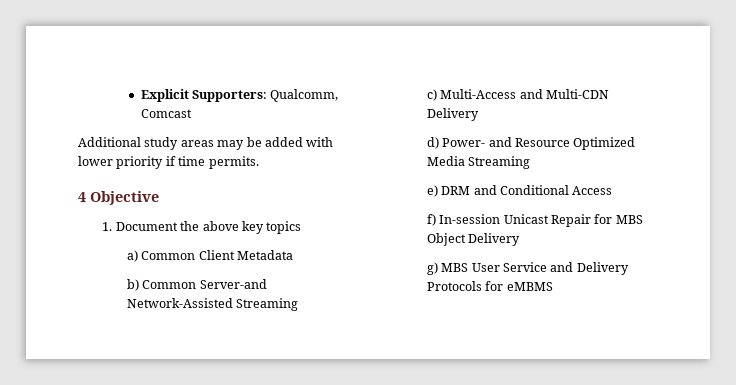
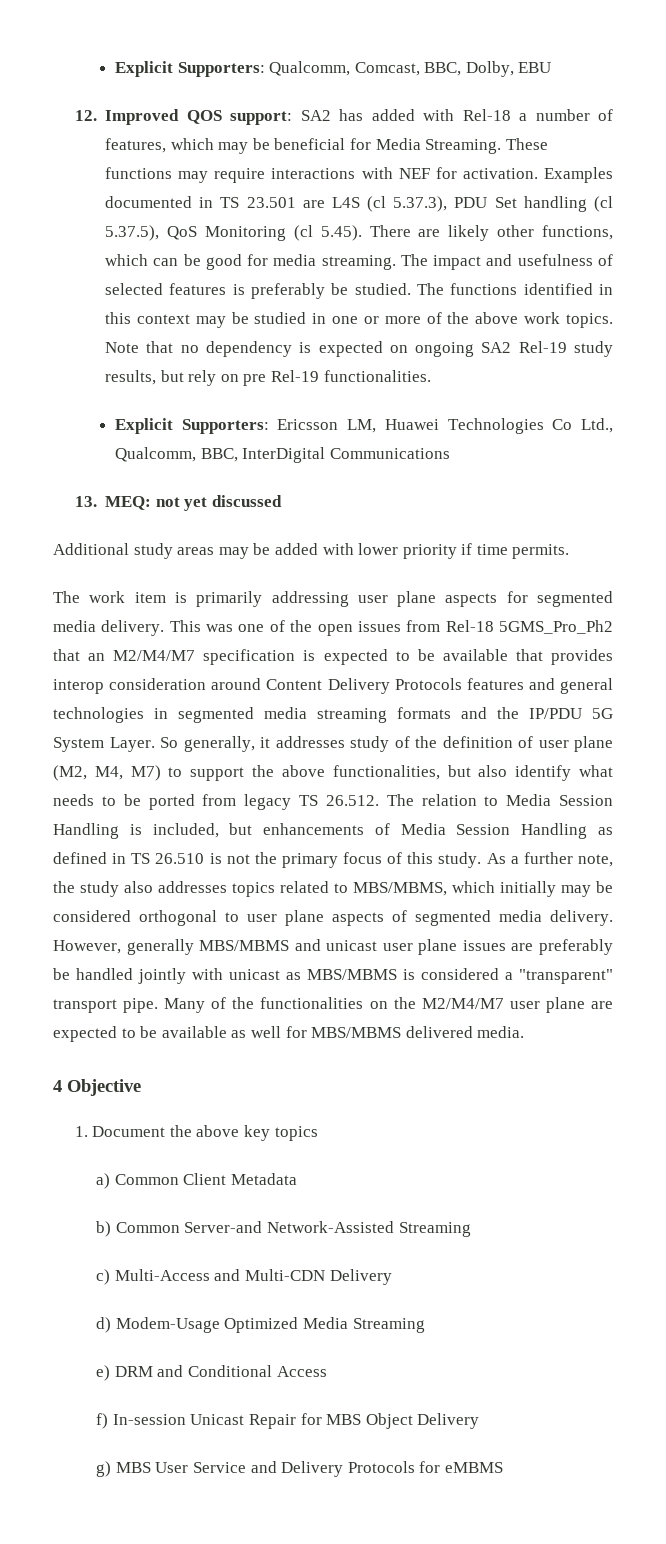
- Explicit Supporters: Qualcomm, Comcast
+ Explicit Supporters: Qualcomm, Comcast, BBC, Dolby, EBU
+ 12. Improved QOS support: SA2 has added with Rel-18 a number of features, which may be beneficial for Media Streaming. These functions may require interactions with NEF for activation. Examples documented in TS 23.501 are L4S (cl 5.37.3), PDU Set handling (cl 5.37.5), QoS Monitoring (cl 5.45). There are likely other functions, which can be good for media streaming. The impact and usefulness of selected features is preferably be studied. The functions identified in this context may be studied in one or more of the above work topics. Note that no dependency is expected on ongoing SA2 Rel-19 study results, but rely on pre Rel-19 functionalities.
+ Explicit Supporters: Ericsson LM, Huawei Technologies Co Ltd., Qualcomm, BBC, InterDigital Communications
+ 13. MEQ: not yet discussed
+ The work item is primarily addressing user plane aspects for segmented media delivery. This was one of the open issues from Rel-18 5GMS_Pro_Ph2 that an M2/M4/M7 specification is expected to be available that provides interop consideration around Content Delivery Protocols features and general technologies in segmented media streaming formats and the IP/PDU 5G System Layer. So generally, it addresses study of the definition of user plane (M2, M4, M7) to support the above functionalities, but also identify what needs to be ported from legacy TS 26.512. The relation to Media Session Handling is included, but enhancements of Media Session Handling as defined in TS 26.510 is not the primary focus of this study. As a further note, the study also addresses topics related to MBS/MBMS, which initially may be considered orthogonal to user plane aspects of segmented media delivery. However, generally MBS/MBMS and unicast user plane issues are preferably be handled jointly with unicast as MBS/MBMS is considered a "transparent" transport pipe. Many of the functionalities on the M2/M4/M7 user plane are expected to be available as well for MBS/MBMS delivered media.
- d) Power- and Resource Optimized Media Streaming
+ d) Modem-Usage Optimized Media Streaming

